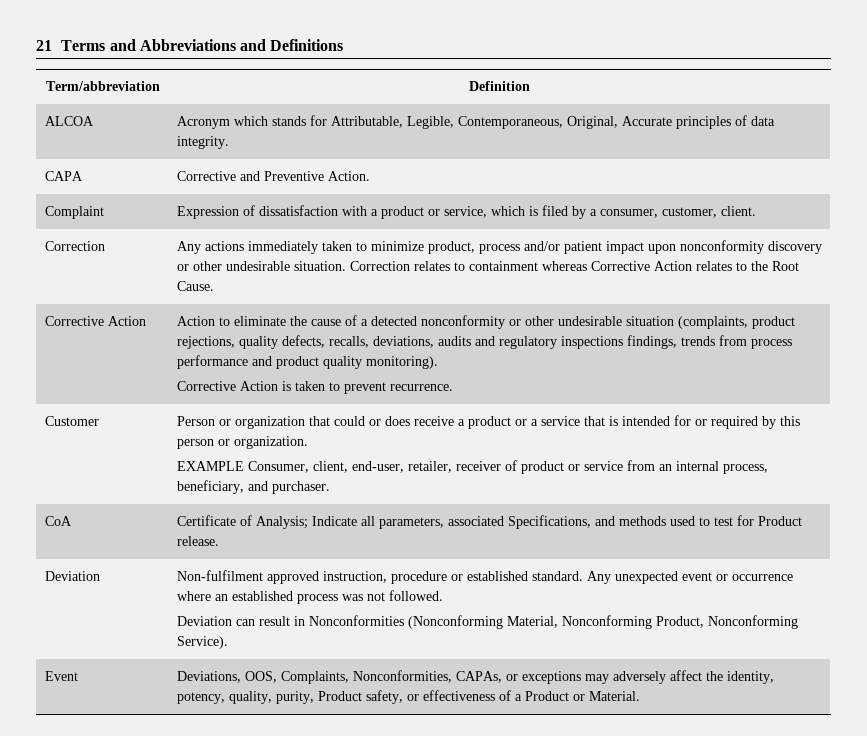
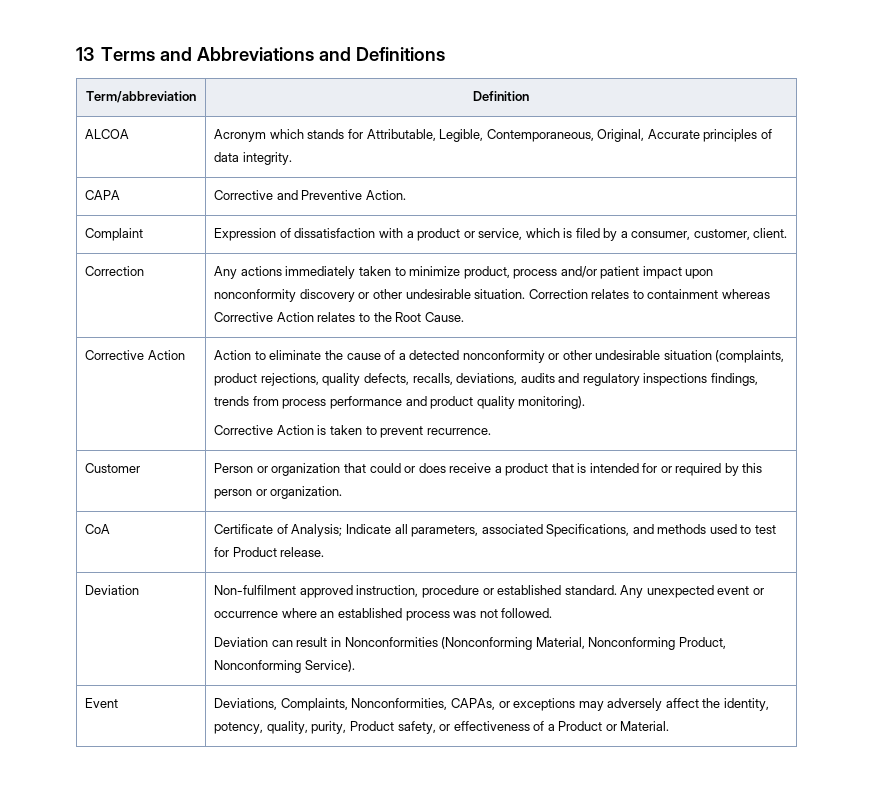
- 21 Terms and Abbreviations and Definitions
+ 13 Terms and Abbreviations and Definitions
- Person or organization that could or does receive a product or a service that is intended for or required by this person or organization.
+ Person or organization that could or does receive a product that is intended for or required by this person or organization.
- EXAMPLE Consumer, client, end-user, retailer, receiver of product or service from an internal process, beneficiary, and purchaser.
- Event | Deviations, OOS, Complaints, Nonconformities, CAPAs, or exceptions may adversely affect the identity, potency, quality, purity, Product safety, or effectiveness of a Product or Material.
+ Event | Deviations, Complaints, Nonconformities, CAPAs, or exceptions may adversely affect the identity, potency, quality, purity, Product safety, or effectiveness of a Product or Material.

